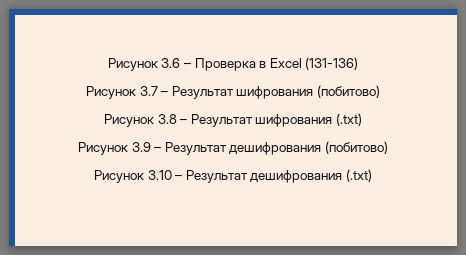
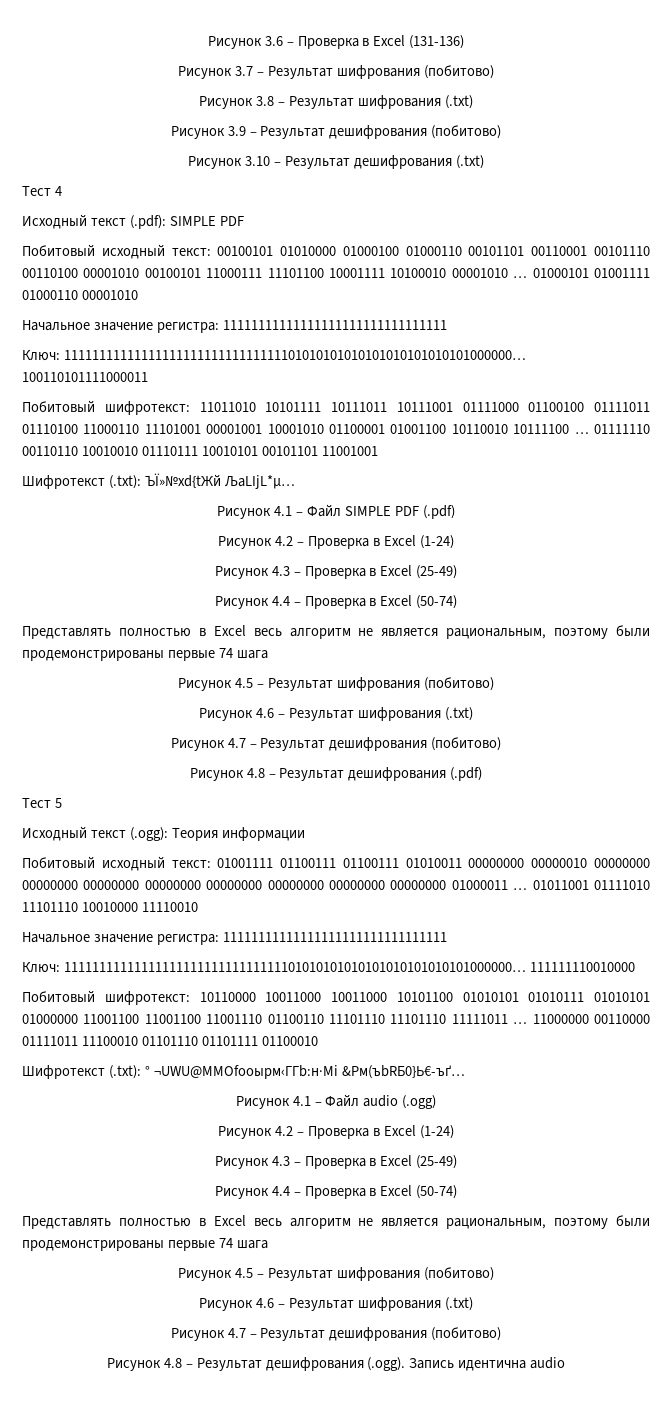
+ Тест 4
+ Исходный текст (.pdf): SIMPLE PDF
+ Побитовый исходный текст: 00100101 01010000 01000100 01000110 00101101 00110001 00101110 00110100 00001010 00100101 11000111 11101100 10001111 10100010 00001010 … 01000101 01001111 01000110 00001010
+ Начальное значение регистра: 11111111111111111111111111111111
+ Ключ: 1111111111111111111111111111111101010101010101010101010101000000… 100110101111000011
+ Побитовый шифротекст: 11011010 10101111 10111011 10111001 01111000 01100100 01111011 01110100 11000110 11101001 00001001 10001010 01100001 01001100 10110010 10111100 … 01111110 00110110 10010010 01110111 10010101 00101101 11001001
+ Шифротекст (.txt): ЪЇ»№xd{tЖй ЉaLІјL*µ…
+ Рисунок 4.1 – Файл SIMPLE PDF (.pdf)
+ Рисунок 4.2 – Проверка в Excel (1-24)
+ Рисунок 4.3 – Проверка в Excel (25-49)
+ Рисунок 4.4 – Проверка в Excel (50-74)
+ Представлять полностью в Excel весь алгоритм не является рациональным, поэтому были продемонстрированы первые 74 шага
+ Рисунок 4.5 – Результат шифрования (побитово)
+ Рисунок 4.6 – Результат шифрования (.txt)
+ Рисунок 4.7 – Результат дешифрования (побитово)
+ Рисунок 4.8 – Результат дешифрования (.pdf)
+ Тест 5
+ Исходный текст (.ogg): Теория информации
+ Побитовый исходный текст: 01001111 01100111 01100111 01010011 00000000 00000010 00000000 00000000 00000000 00000000 00000000 00000000 00000000 00000000 01000011 … 01011001 01111010 11101110 10010000 11110010
+ Начальное значение регистра: 11111111111111111111111111111111
+ Ключ: 1111111111111111111111111111111101010101010101010101010101000000… 111111110010000
+ Побитовый шифротекст: 10110000 10011000 10011000 10101100 01010101 01010111 01010101 01000000 11001100 11001100 11001110 01100110 11101110 11101110 11111011 … 11000000 00110000 01111011 11100010 01101110 01101111 01100010
+ Шифротекст (.txt): ° ¬UWU@ММОfооырм‹ГГb:н·Mi &Pм(ъbRБ0}Ь€-ъґ…
+ Рисунок 4.1 – Файл audio (.ogg)
+ Рисунок 4.2 – Проверка в Excel (1-24)
+ Рисунок 4.3 – Проверка в Excel (25-49)
+ Рисунок 4.4 – Проверка в Excel (50-74)
+ Представлять полностью в Excel весь алгоритм не является рациональным, поэтому были продемонстрированы первые 74 шага
+ Рисунок 4.5 – Результат шифрования (побитово)
+ Рисунок 4.6 – Результат шифрования (.txt)
+ Рисунок 4.7 – Результат дешифрования (побитово)
+ Рисунок 4.8 – Результат дешифрования (.ogg). Запись идентична audio

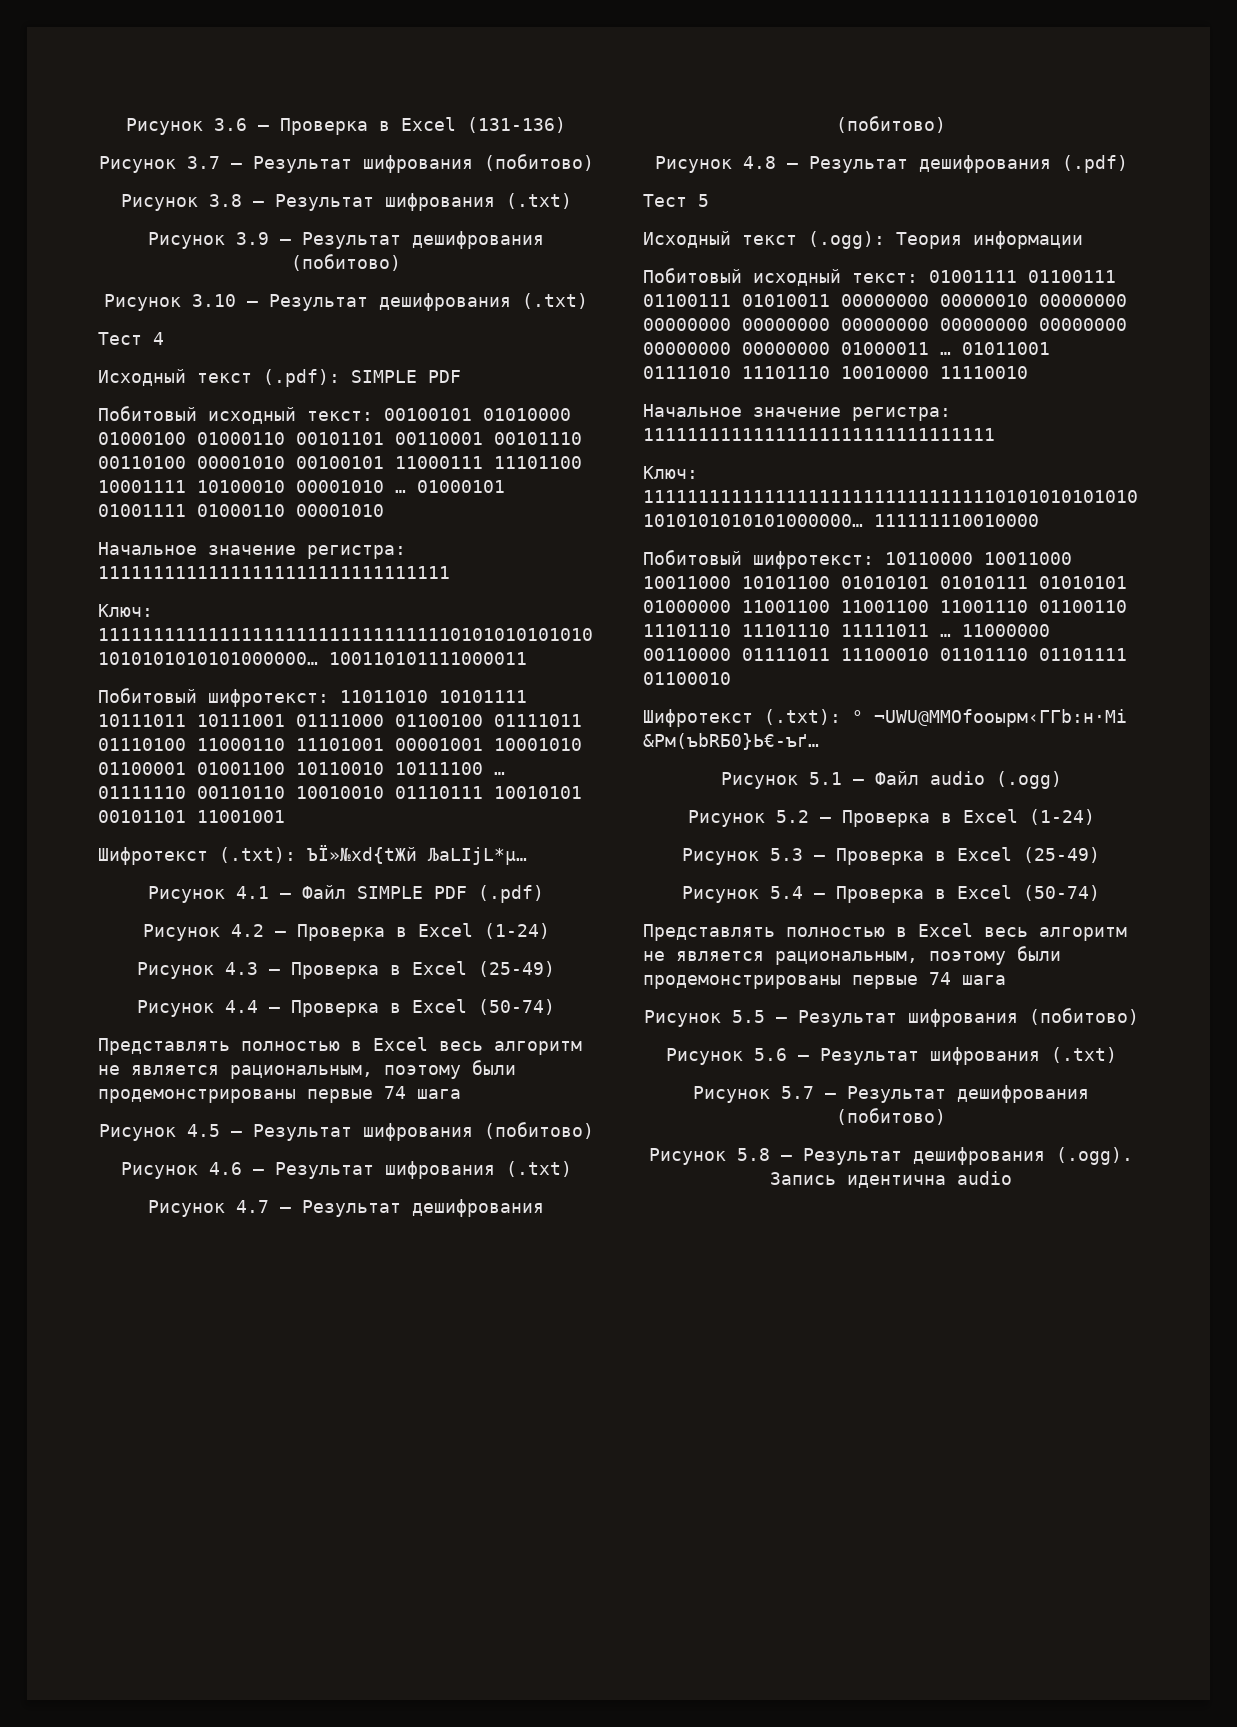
- Рисунок 4.1 – Файл audio (.ogg)
- Рисунок 4.2 – Проверка в Excel (1-24)
- Рисунок 4.3 – Проверка в Excel (25-49)
- Рисунок 4.4 – Проверка в Excel (50-74)
+ Рисунок 5.1 – Файл audio (.ogg)
+ Рисунок 5.2 – Проверка в Excel (1-24)
+ Рисунок 5.3 – Проверка в Excel (25-49)
+ Рисунок 5.4 – Проверка в Excel (50-74)
  Представлять полностью в Excel весь алгоритм не является рациональным, поэтому были продемонстрированы первые 74 шага
- Рисунок 4.5 – Результат шифрования (побитово)
- Рисунок 4.6 – Результат шифрования (.txt)
- Рисунок 4.7 – Результат дешифрования (побитово)
- Рисунок 4.8 – Результат дешифрования (.ogg). Запись идентична audio
+ Рисунок 5.5 – Результат шифрования (побитово)
+ Рисунок 5.6 – Результат шифрования (.txt)
+ Рисунок 5.7 – Результат дешифрования (побитово)
+ Рисунок 5.8 – Результат дешифрования (.ogg). Запись идентична audio

